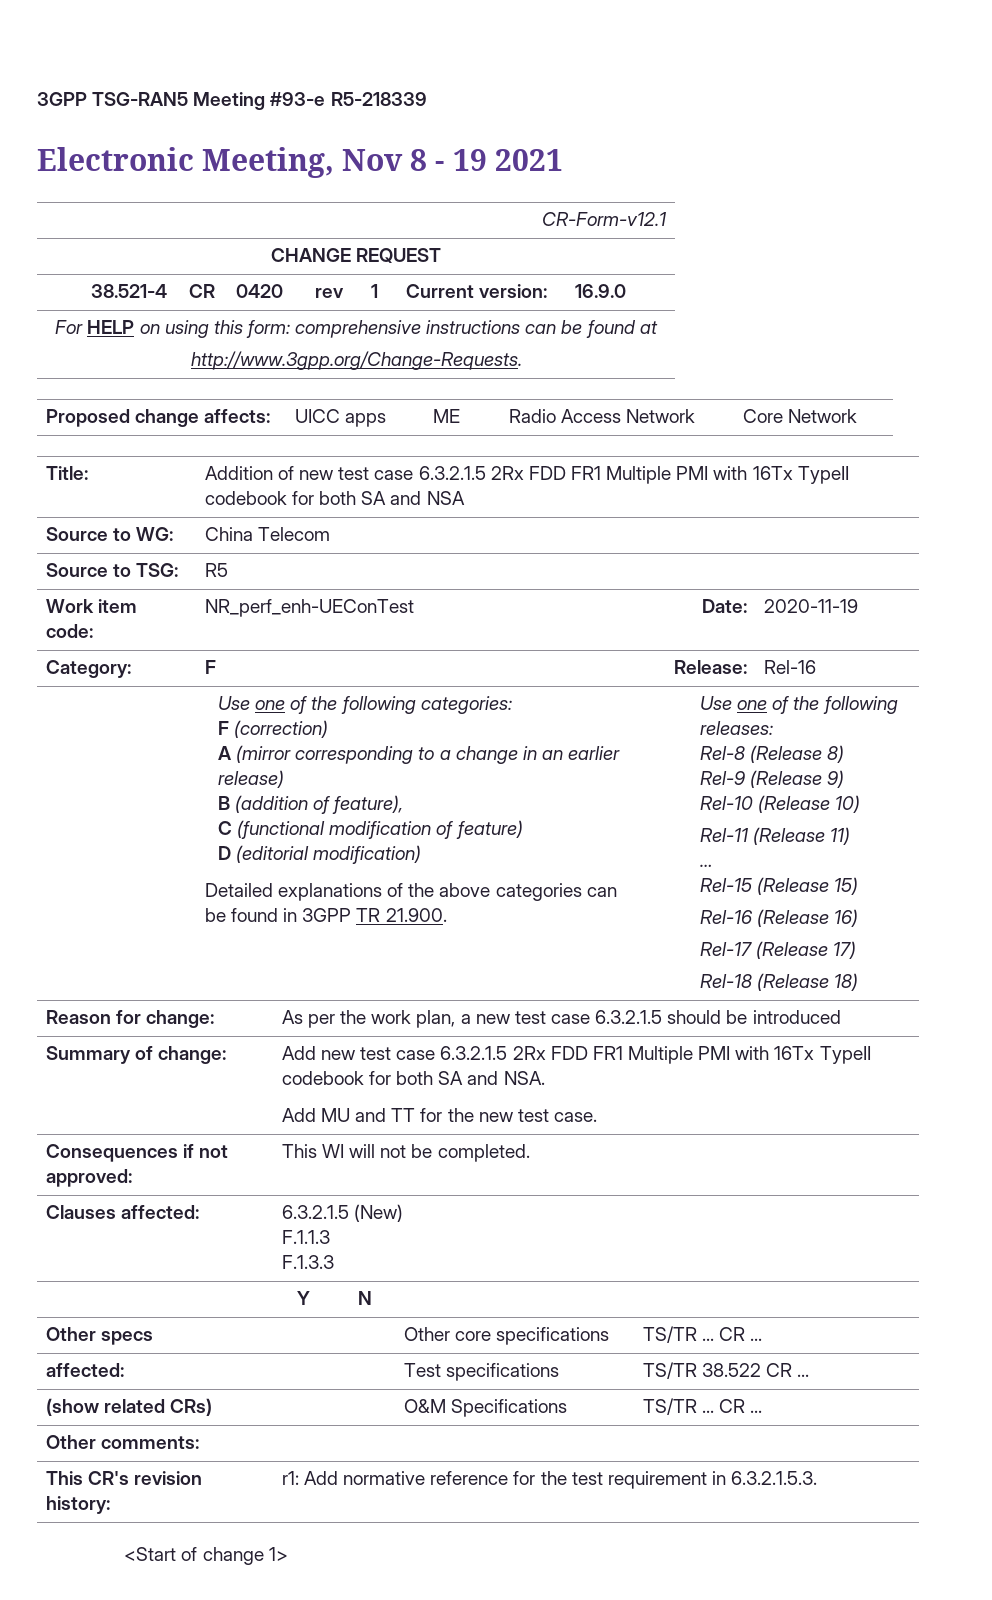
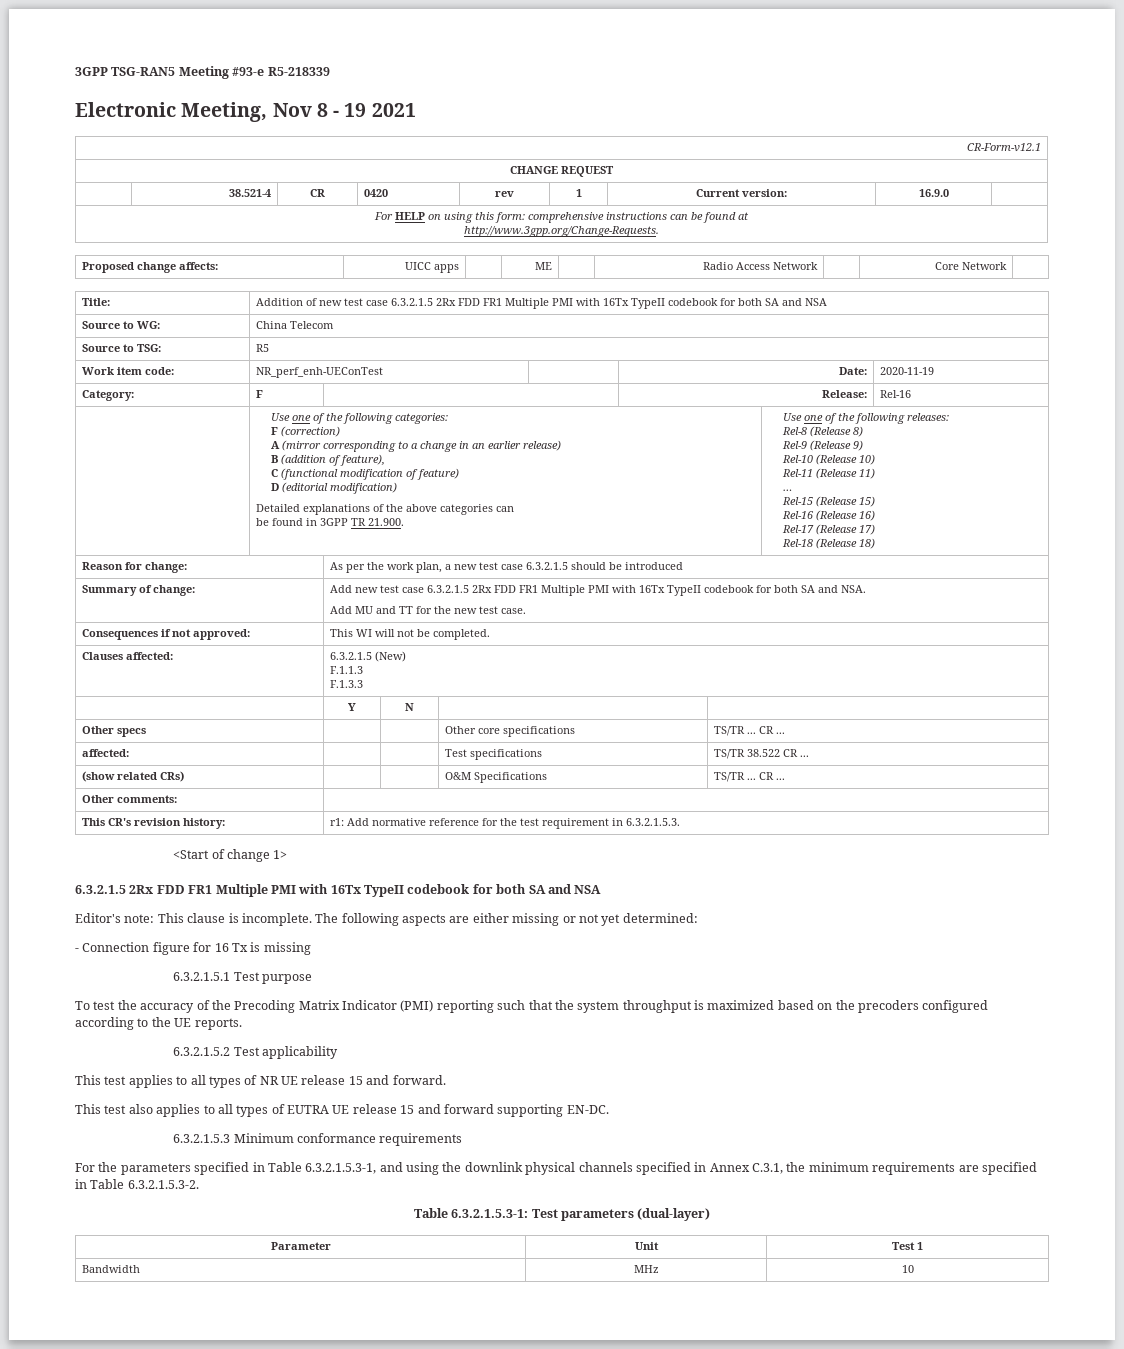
  <Start of change 1>
+ 6.3.2.1.5 2Rx FDD FR1 Multiple PMI with 16Tx TypeII codebook for both SA and NSA
+ Editor's note: This clause is incomplete. The following aspects are either missing or not yet determined:
+ - Connection figure for 16 Tx is missing
+ 6.3.2.1.5.1 Test purpose
+ To test the accuracy of the Precoding Matrix Indicator (PMI) reporting such that the system throughput is maximized based on the precoders configured according to the UE reports.
+ 6.3.2.1.5.2 Test applicability
+ This test applies to all types of NR UE release 15 and forward.
+ This test also applies to all types of EUTRA UE release 15 and forward supporting EN-DC.
+ 6.3.2.1.5.3 Minimum conformance requirements
+ For the parameters specified in Table 6.3.2.1.5.3-1, and using the downlink physical channels specified in Annex C.3.1, the minimum requirements are specified in Table 6.3.2.1.5.3-2.
+ Table 6.3.2.1.5.3-1: Test parameters (dual-layer)
+ Parameter | Unit | Test 1
+ Bandwidth | MHz | 10

